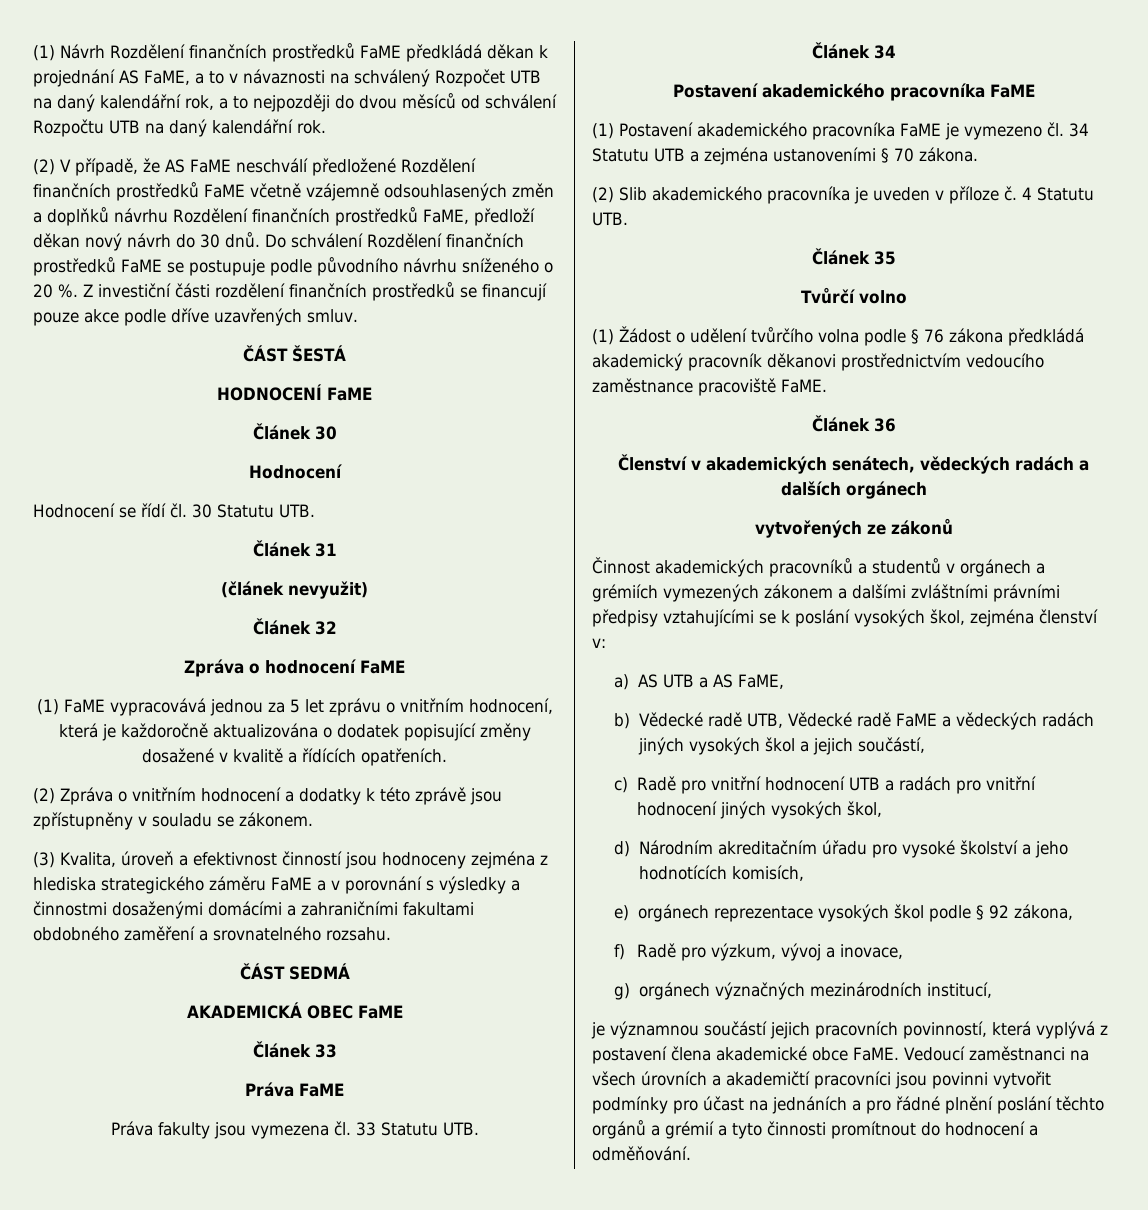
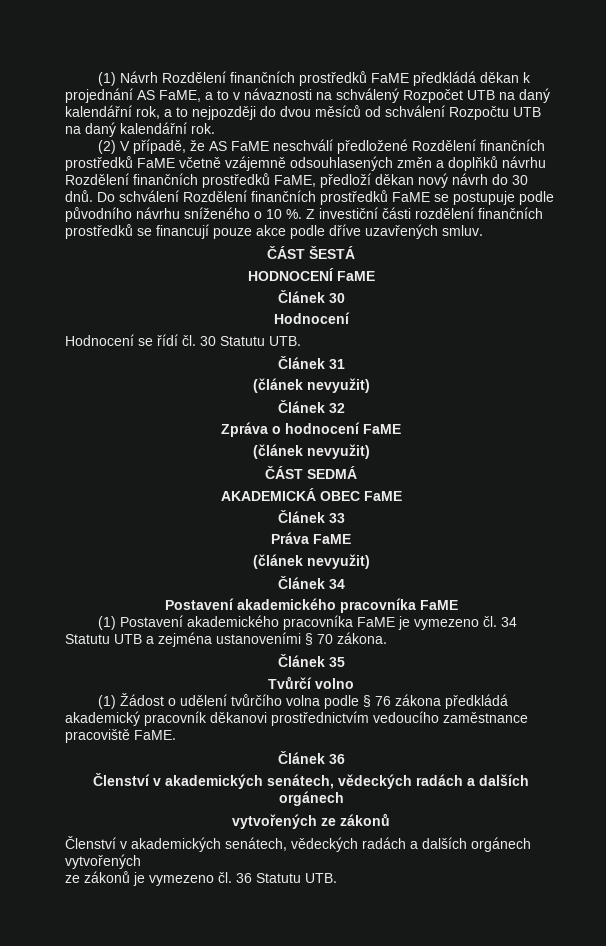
- Do schválení Rozdělení finančních prostředků FaME se postupuje podle původního návrhu sníženého o 20 %.
+ Do schválení Rozdělení finančních prostředků FaME se postupuje podle původního návrhu sníženého o 10 %.
  Zpráva o hodnocení FaME
- (1) FaME vypracovává jednou za 5 let zprávu o vnitřním hodnocení, která je každoročně aktualizována o dodatek popisující změny dosažené v kvalitě a řídících opatřeních.
- (2) Zpráva o vnitřním hodnocení a dodatky k této zprávě jsou zpřístupněny v souladu se zákonem.
- (3) Kvalita, úroveň a efektivnost činností jsou hodnoceny zejména z hlediska strategického záměru FaME a v porovnání s výsledky a činnostmi dosaženými domácími a zahraničními fakultami obdobného zaměření a srovnatelného rozsahu.
+ (článek nevyužit)
  Práva FaME
- Práva fakulty jsou vymezena čl. 33 Statutu UTB.
+ (článek nevyužit)
- (2) Slib akademického pracovníka je uveden v příloze č. 4 Statutu UTB.
- Činnost akademických pracovníků a studentů v orgánech a grémiích vymezených zákonem a dalšími zvláštními právními předpisy vztahujícími se k poslání vysokých škol, zejména členství v:
- a) AS UTB a AS FaME,
- b) Vědecké radě UTB, Vědecké radě FaME a vědeckých radách jiných vysokých škol a jejich součástí,
- c) Radě pro vnitřní hodnocení UTB a radách pro vnitřní hodnocení jiných vysokých škol,
- d) Národním akreditačním úřadu pro vysoké školství a jeho hodnotících komisích,
- e) orgánech reprezentace vysokých škol podle § 92 zákona,
- f) Radě pro výzkum, vývoj a inovace,
- g) orgánech význačných mezinárodních institucí,
- je významnou součástí jejich pracovních povinností, která vyplývá z postavení člena akademické obce FaME. Vedoucí zaměstnanci na všech úrovních a akademičtí pracovníci jsou povinni vytvořit podmínky pro účast na jednáních a pro řádné plnění poslání těchto orgánů a grémií a tyto činnosti promítnout do hodnocení a odměňování.
+ Členství v akademických senátech, vědeckých radách a dalších orgánech vytvořených
+ ze zákonů je vymezeno čl. 36 Statutu UTB.

